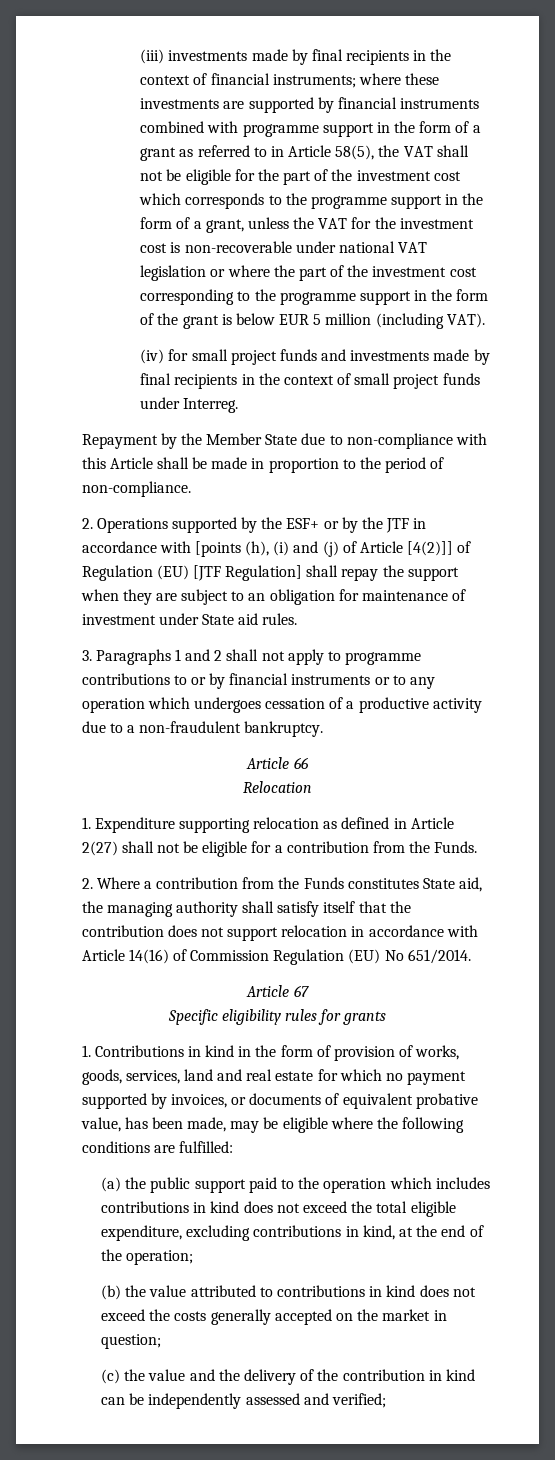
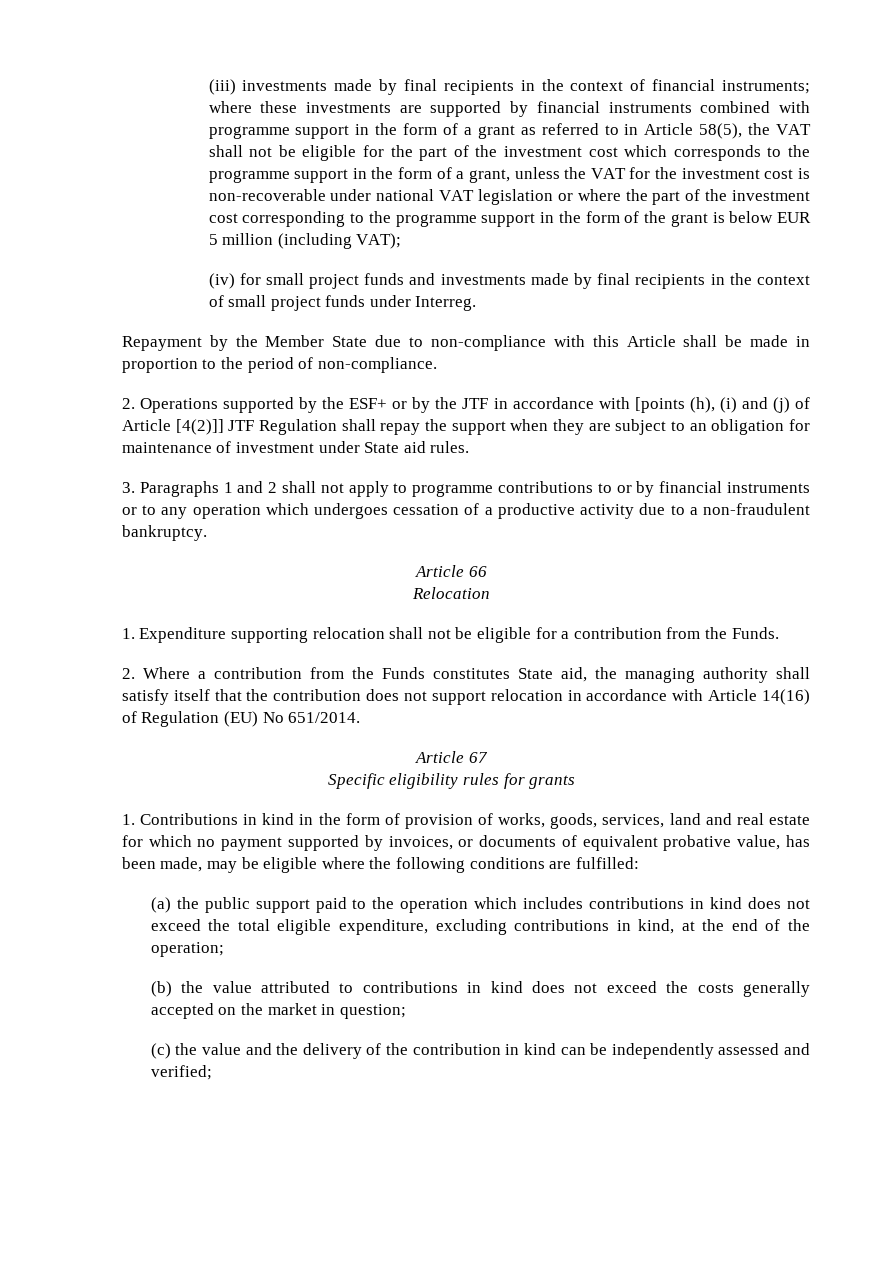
- where these investments are supported by financial instruments combined with programme support in the form of a grant as referred to in Article 58(5), the VAT shall not be eligible for the part of the investment cost which corresponds to the programme support in the form of a grant, unless the VAT for the investment cost is non-recoverable under national VAT legislation or where the part of the investment cost corresponding to the programme support in the form of the grant is below EUR 5 million (including VAT).
+ where these investments are supported by financial instruments combined with programme support in the form of a grant as referred to in Article 58(5), the VAT shall not be eligible for the part of the investment cost which corresponds to the programme support in the form of a grant, unless the VAT for the investment cost is non-recoverable under national VAT legislation or where the part of the investment cost corresponding to the programme support in the form of the grant is below EUR 5 million (including VAT);
- 2. Operations supported by the ESF+ or by the JTF in accordance with [points (h), (i) and (j) of Article [4(2)]] of Regulation (EU) [JTF Regulation] shall repay the support when they are subject to an obligation for maintenance of investment under State aid rules.
+ 2. Operations supported by the ESF+ or by the JTF in accordance with [points (h), (i) and (j) of Article [4(2)]] JTF Regulation shall repay the support when they are subject to an obligation for maintenance of investment under State aid rules.
- 1. Expenditure supporting relocation as defined in Article 2(27) shall not be eligible for a contribution from the Funds.
+ 1. Expenditure supporting relocation shall not be eligible for a contribution from the Funds.
- 2. Where a contribution from the Funds constitutes State aid, the managing authority shall satisfy itself that the contribution does not support relocation in accordance with Article 14(16) of Commission Regulation (EU) No 651/2014.
+ 2. Where a contribution from the Funds constitutes State aid, the managing authority shall satisfy itself that the contribution does not support relocation in accordance with Article 14(16) of Regulation (EU) No 651/2014.

